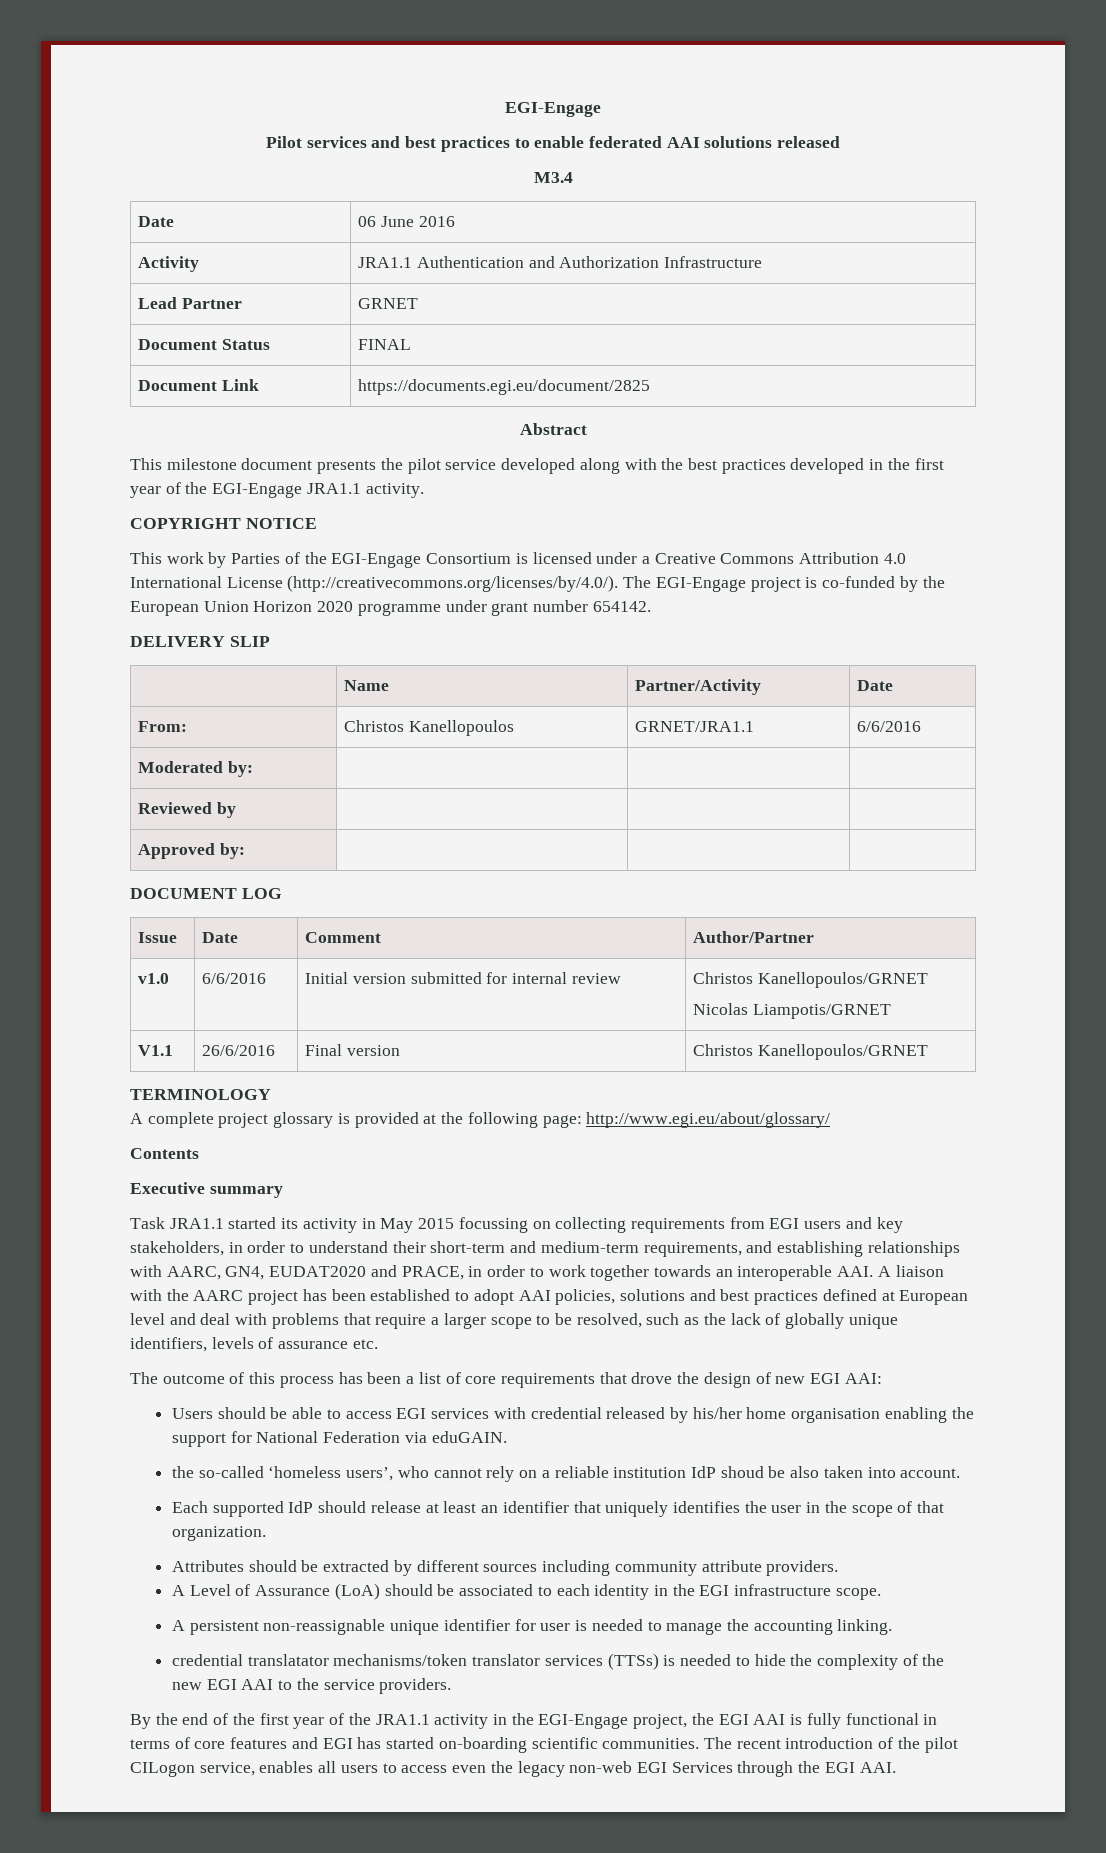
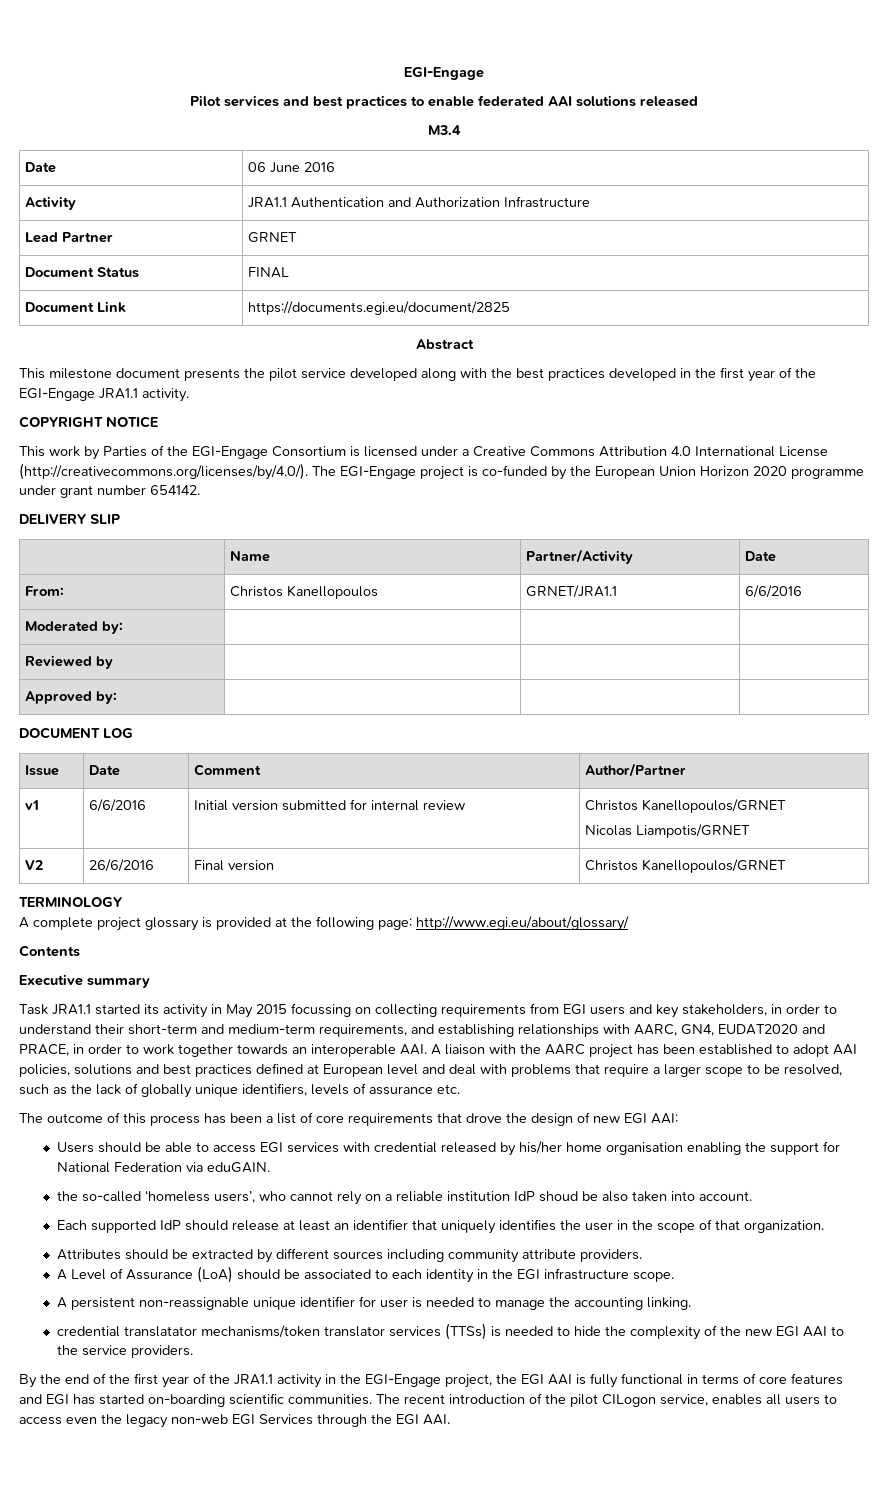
- v1.0 | 6/6/2016 | Initial version submitted for internal review | Christos Kanellopoulos/GRNET
+ v1 | 6/6/2016 | Initial version submitted for internal review | Christos Kanellopoulos/GRNET
- V1.1 | 26/6/2016 | Final version | Christos Kanellopoulos/GRNET
+ V2 | 26/6/2016 | Final version | Christos Kanellopoulos/GRNET

